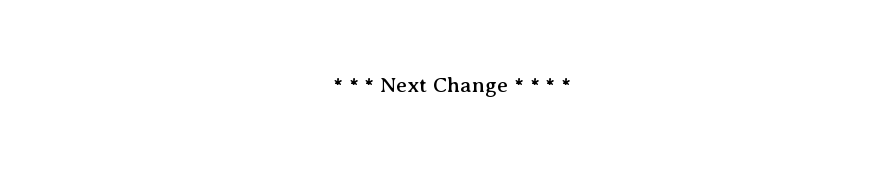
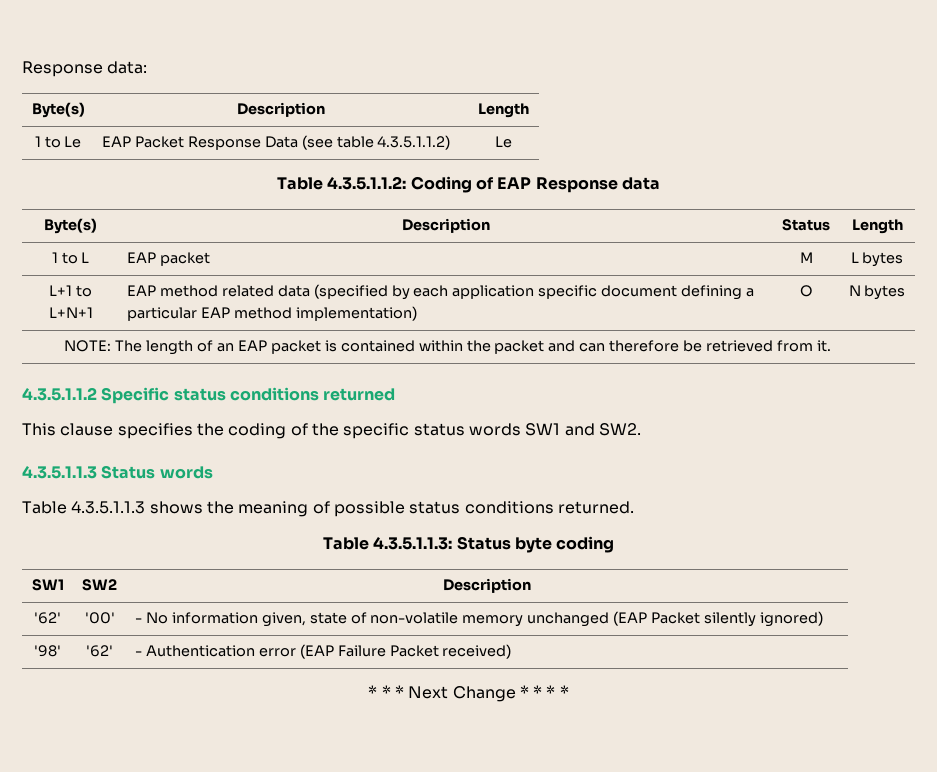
+ Response data:
+ Byte(s) | Description | Length
+ 1 to Le | EAP Packet Response Data (see table 4.3.5.1.1.2) | Le
+ Table 4.3.5.1.1.2: Coding of EAP Response data
+ Byte(s) | Description | Status | Length
+ 1 to L | EAP packet | M | L bytes
+ L+1 to L+N+1 | EAP method related data (specified by each application specific document defining a particular EAP method implementation) | O | N bytes
+ NOTE: The length of an EAP packet is contained within the packet and can therefore be retrieved from it.
+ 4.3.5.1.1.2 Specific status conditions returned
+ This clause specifies the coding of the specific status words SW1 and SW2.
+ 4.3.5.1.1.3 Status words
+ Table 4.3.5.1.1.3 shows the meaning of possible status conditions returned.
+ Table 4.3.5.1.1.3: Status byte coding
+ SW1 | SW2 | Description
+ '62' | '00' | - No information given, state of non-volatile memory unchanged (EAP Packet silently ignored)
+ '98' | '62' | - Authentication error (EAP Failure Packet received)

